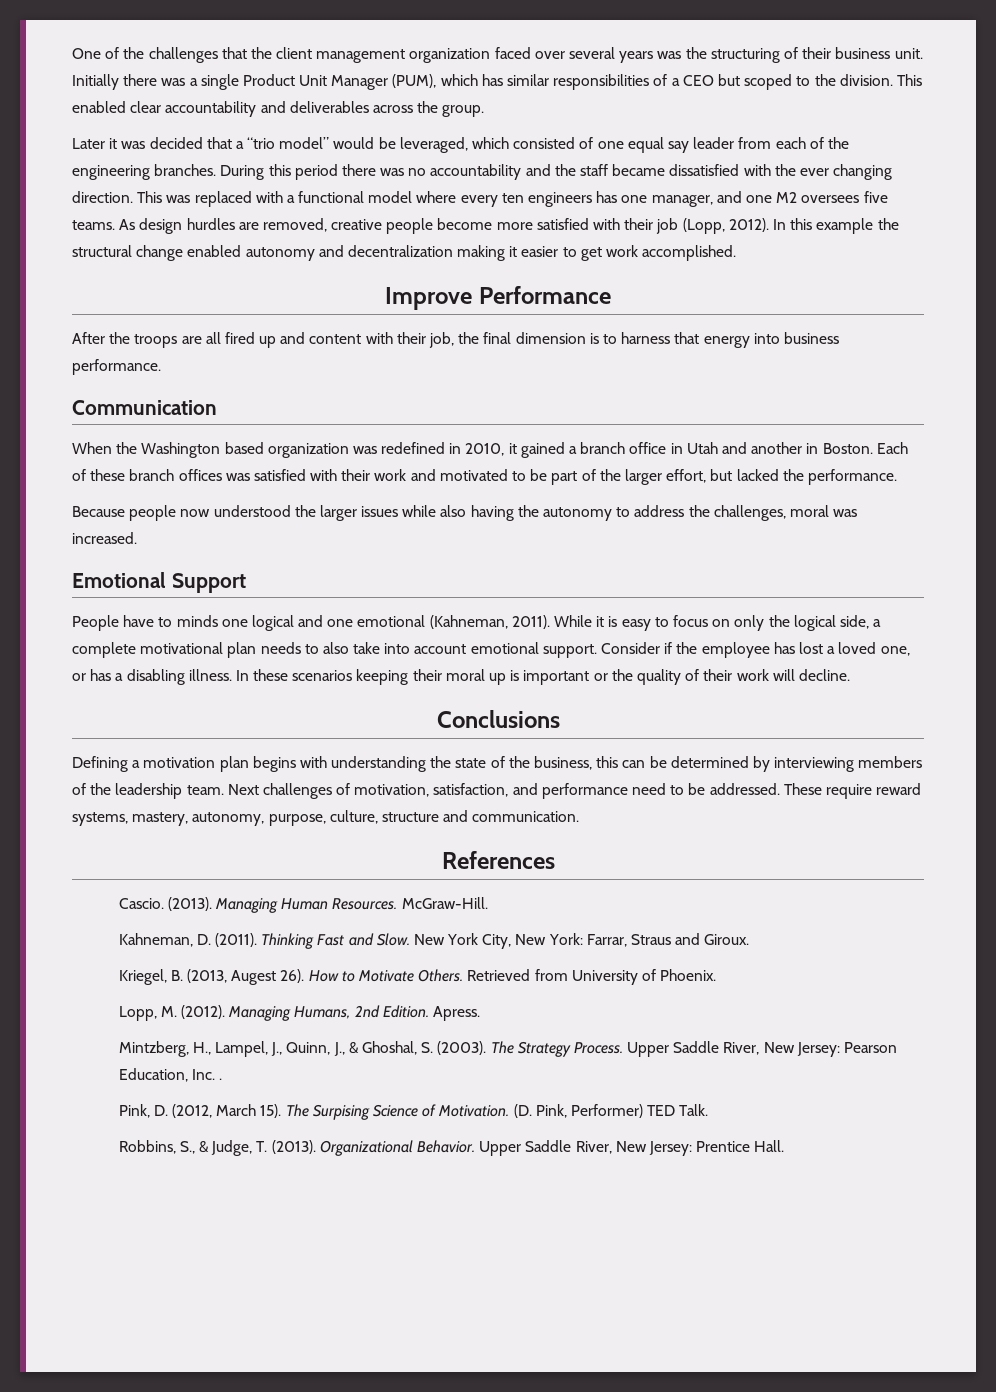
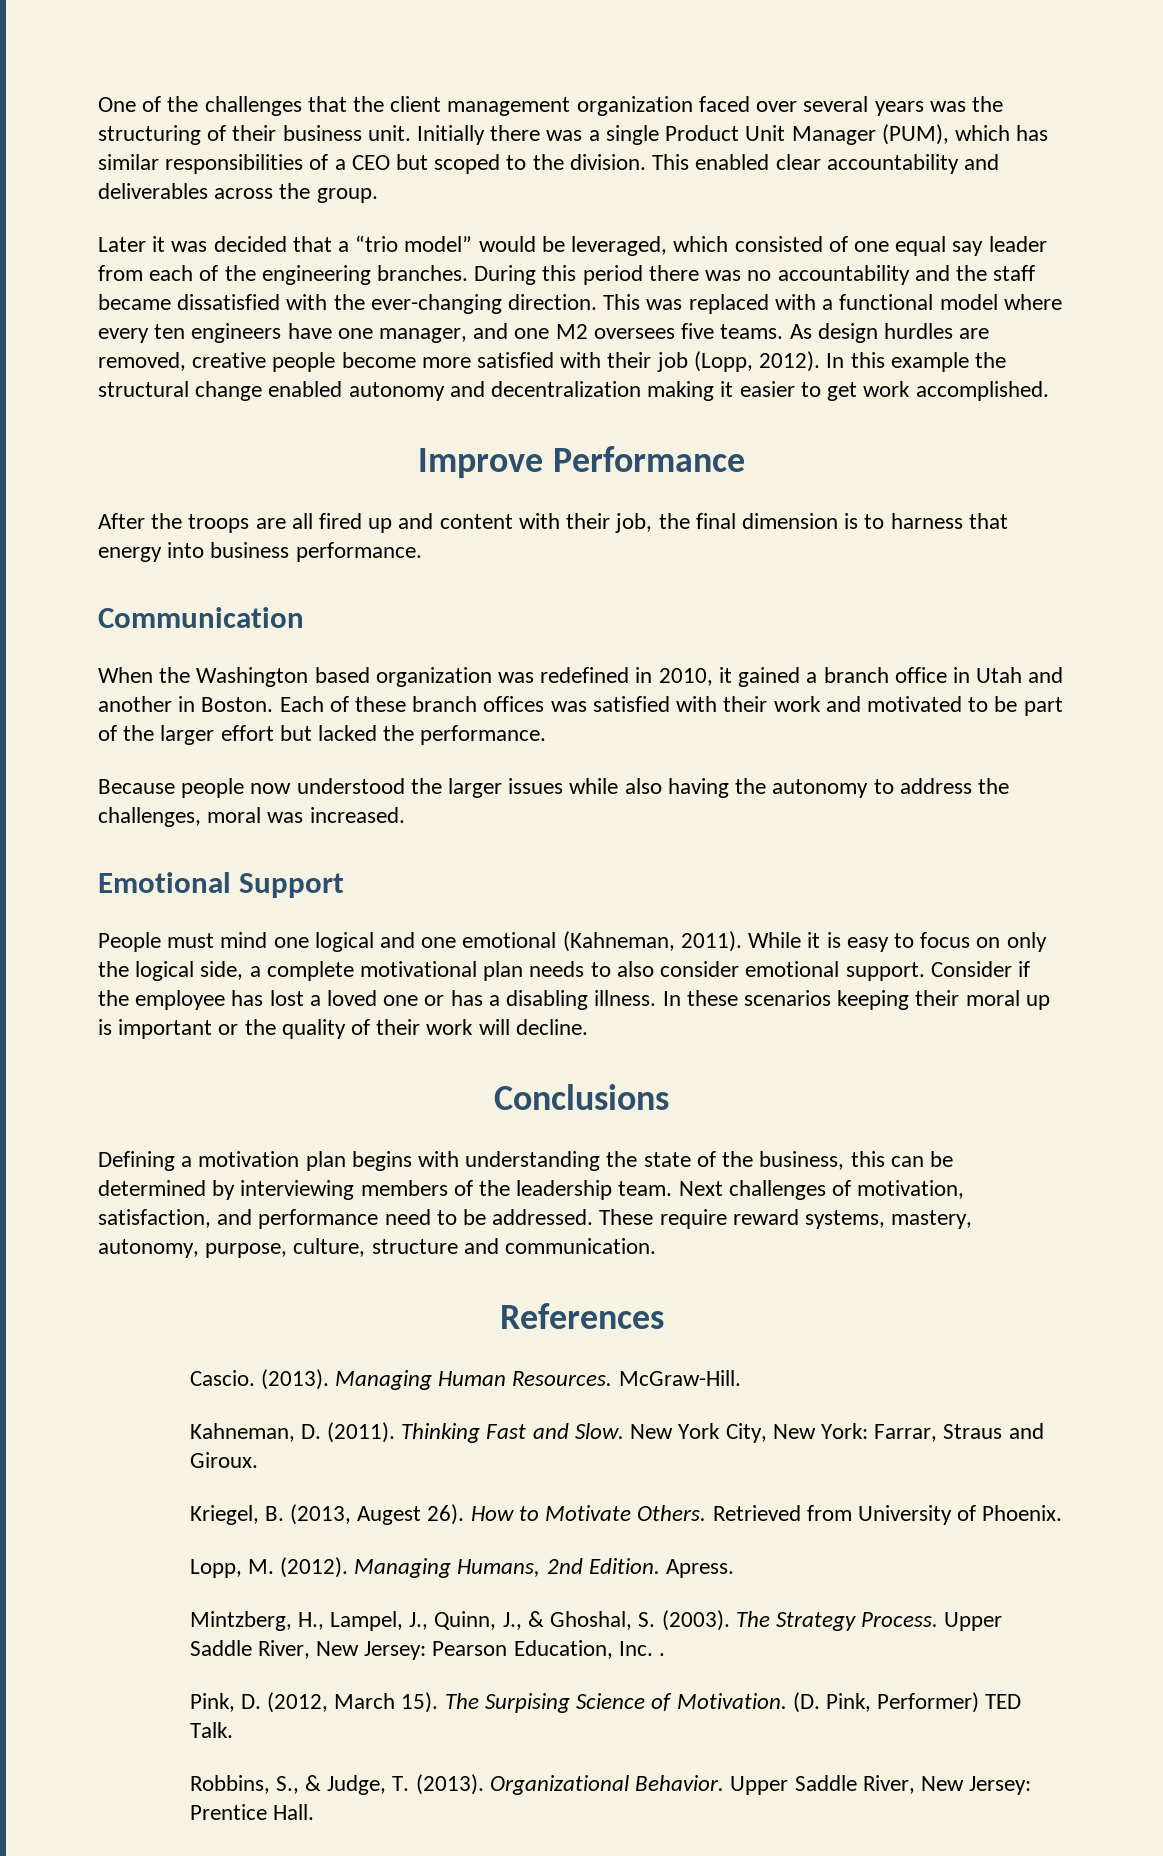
- During this period there was no accountability and the staff became dissatisfied with the ever changing direction.
+ During this period there was no accountability and the staff became dissatisfied with the ever-changing direction.
- This was replaced with a functional model where every ten engineers has one manager, and one M2 oversees five teams.
+ This was replaced with a functional model where every ten engineers have one manager, and one M2 oversees five teams.
- Each of these branch offices was satisfied with their work and motivated to be part of the larger effort, but lacked the performance.
+ Each of these branch offices was satisfied with their work and motivated to be part of the larger effort but lacked the performance.
- People have to minds one logical and one emotional (Kahneman, 2011).
+ People must mind one logical and one emotional (Kahneman, 2011).
- While it is easy to focus on only the logical side, a complete motivational plan needs to also take into account emotional support.
+ While it is easy to focus on only the logical side, a complete motivational plan needs to also consider emotional support.
- Consider if the employee has lost a loved one, or has a disabling illness.
+ Consider if the employee has lost a loved one or has a disabling illness.

